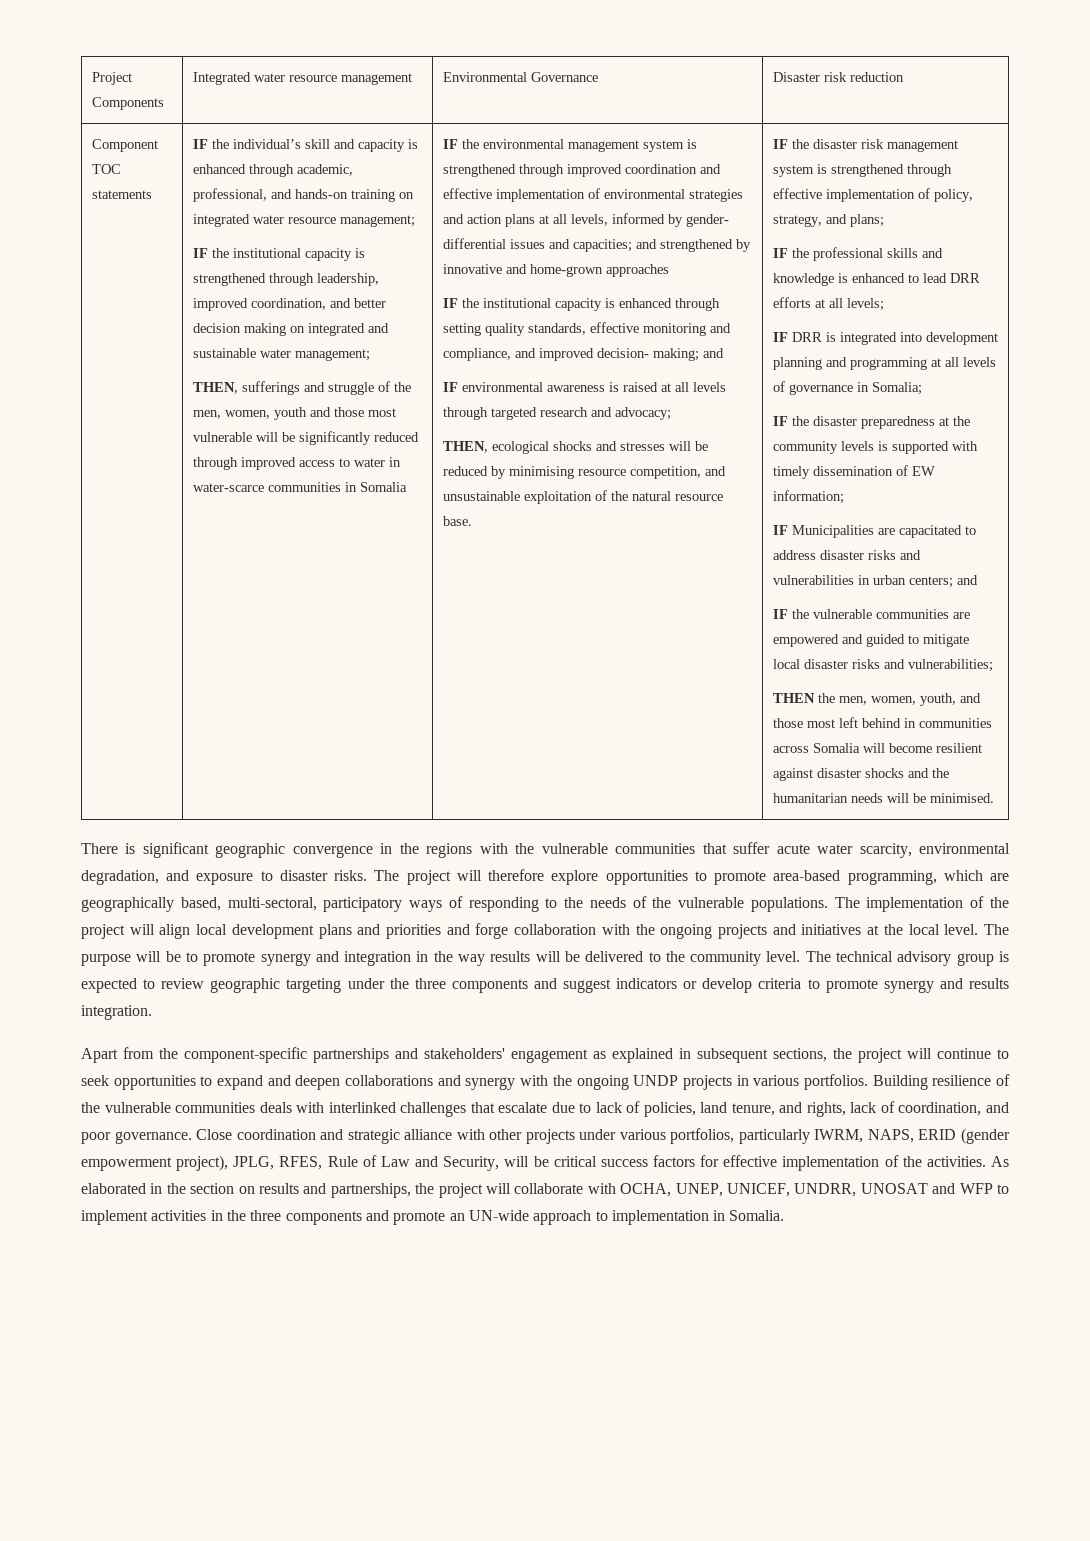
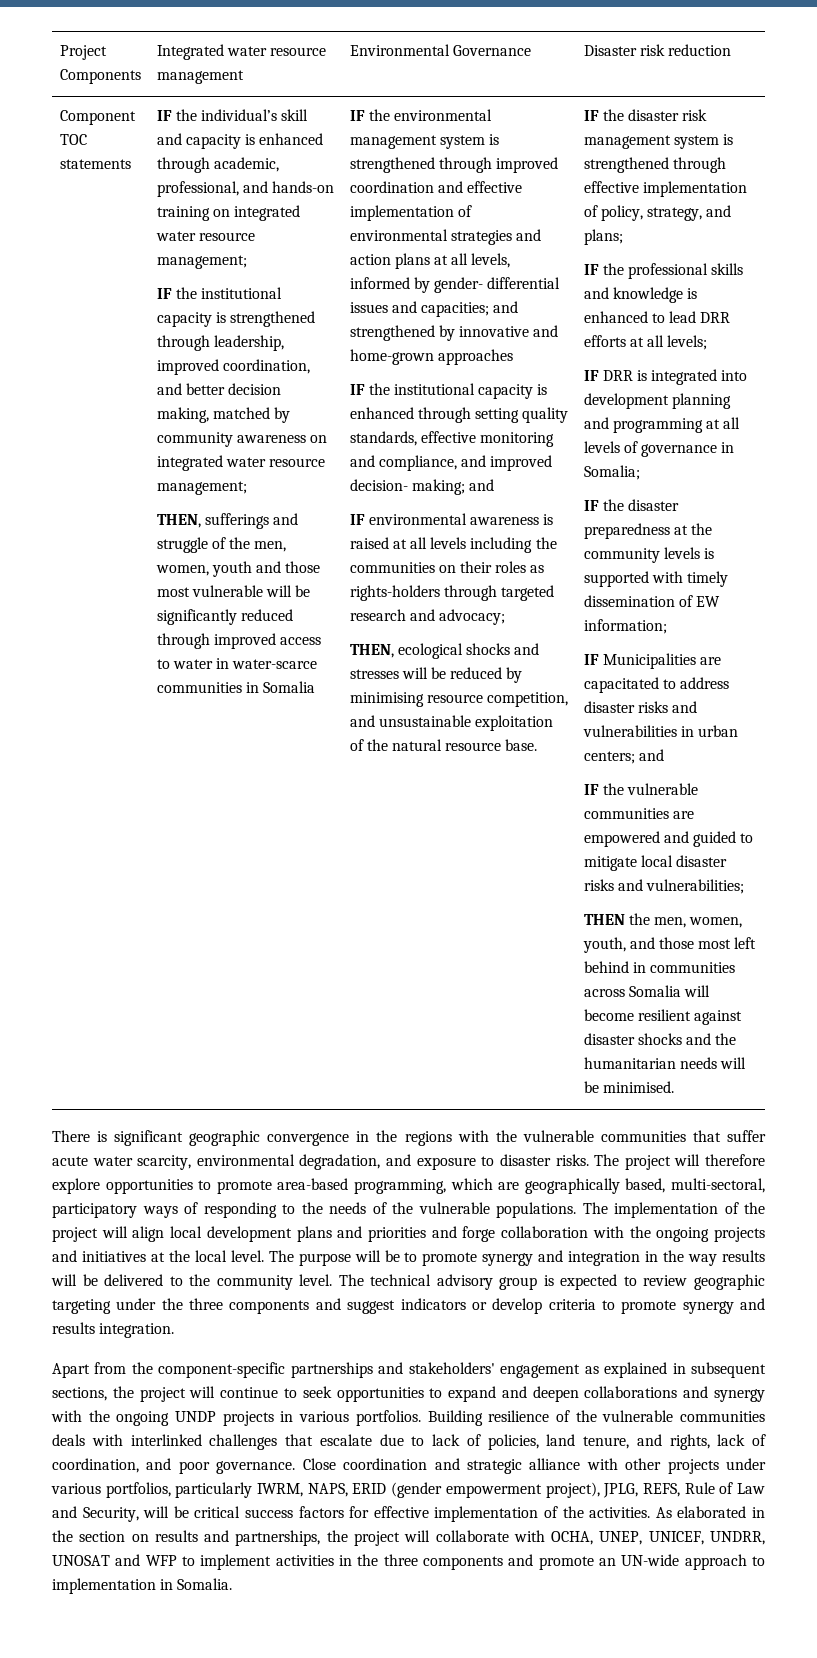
- IF the institutional capacity is strengthened through leadership, improved coordination, and better decision making on integrated and sustainable water management;
+ IF the institutional capacity is strengthened through leadership, improved coordination, and better decision making, matched by community awareness on integrated water resource management;
- IF environmental awareness is raised at all levels through targeted research and advocacy;
+ IF environmental awareness is raised at all levels including the communities on their roles as rights-holders through targeted research and advocacy;
- Close coordination and strategic alliance with other projects under various portfolios, particularly IWRM, NAPS, ERID (gender empowerment project), JPLG, RFES, Rule of Law and Security, will be critical success factors for effective implementation of the activities.
+ Close coordination and strategic alliance with other projects under various portfolios, particularly IWRM, NAPS, ERID (gender empowerment project), JPLG, REFS, Rule of Law and Security, will be critical success factors for effective implementation of the activities.

